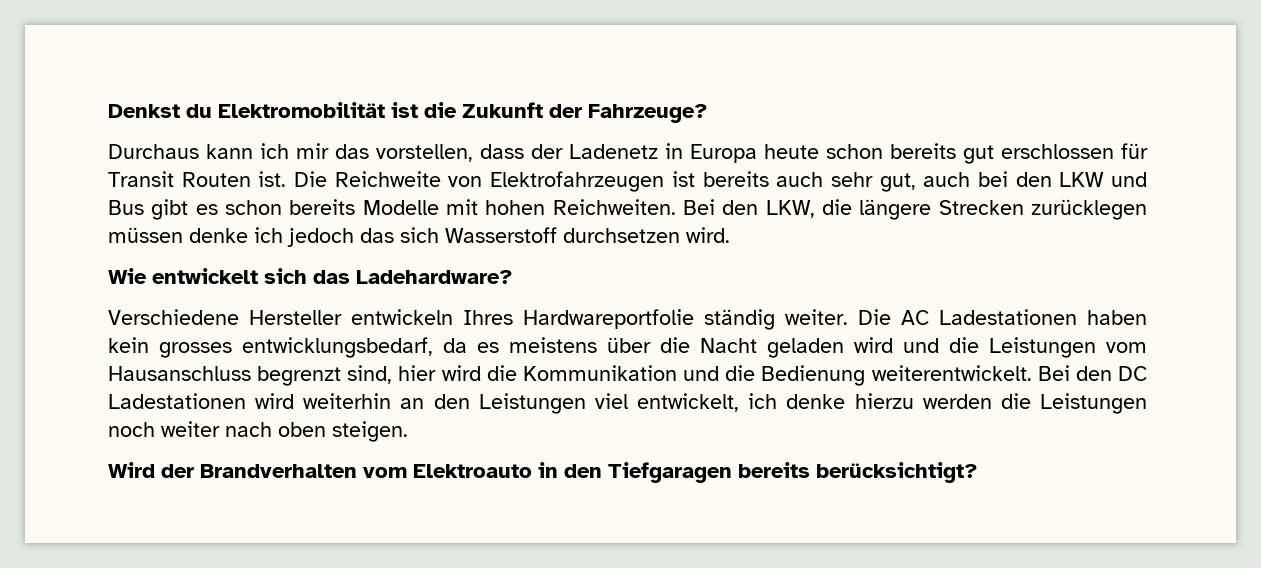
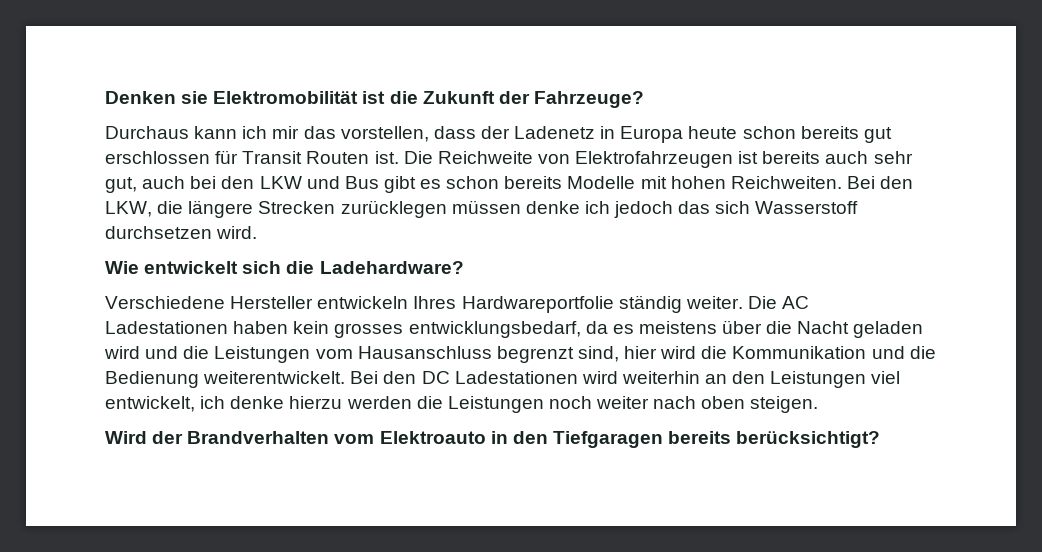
- Denkst du Elektromobilität ist die Zukunft der Fahrzeuge?
+ Denken sie Elektromobilität ist die Zukunft der Fahrzeuge?
- Wie entwickelt sich das Ladehardware?
+ Wie entwickelt sich die Ladehardware?

